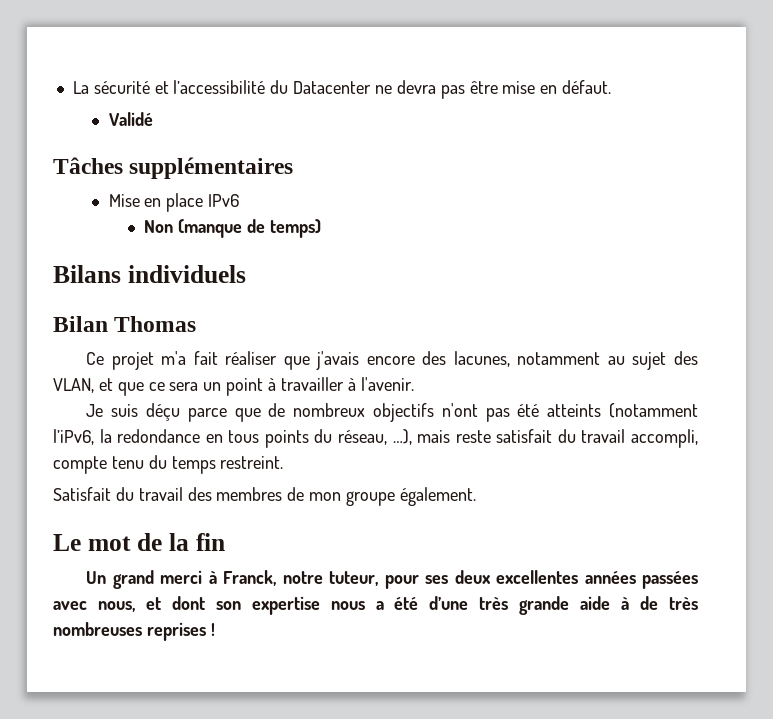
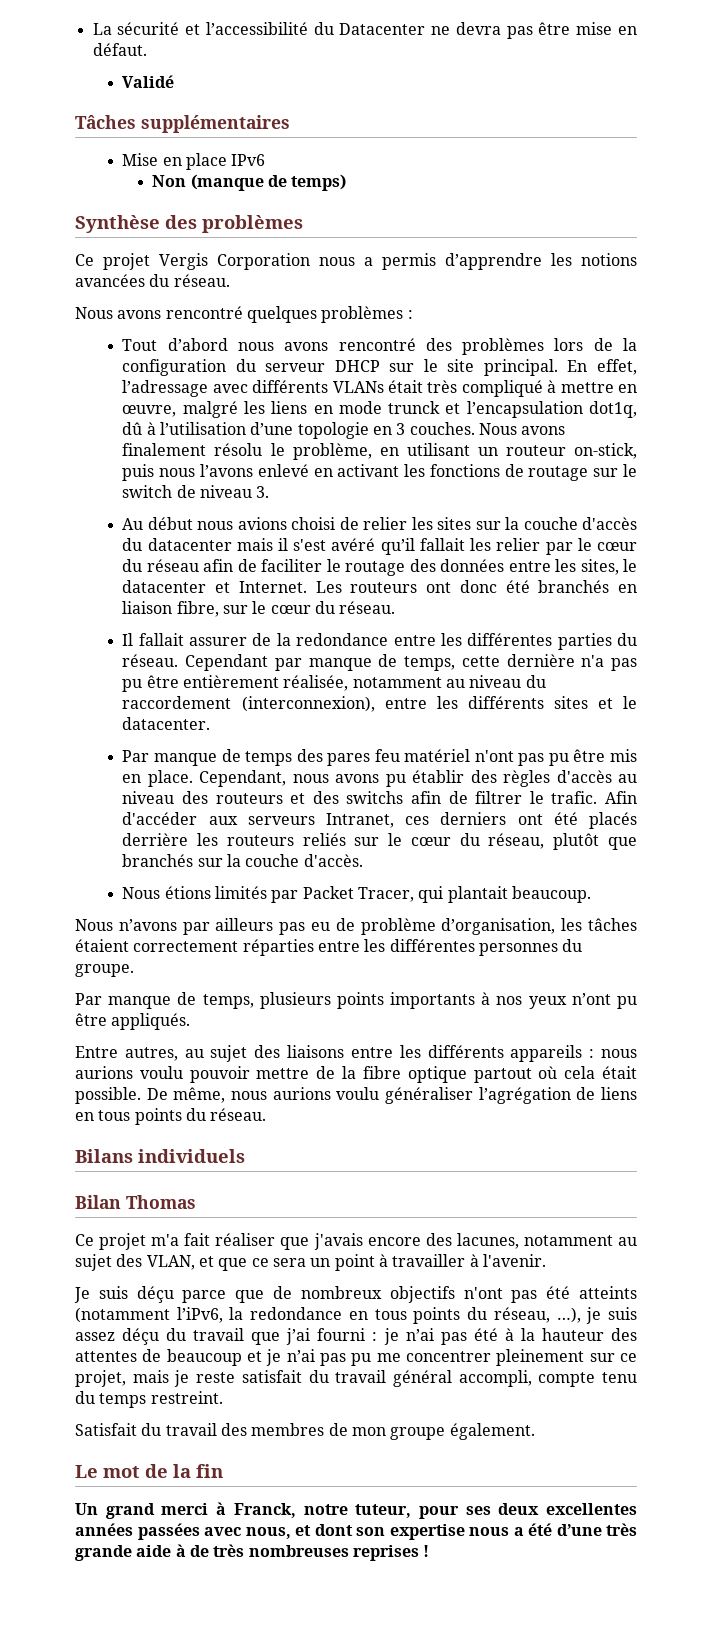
+ Synthèse des problèmes
+ Ce projet Vergis Corporation nous a permis d’apprendre les notions avancées du réseau.
+ Nous avons rencontré quelques problèmes :
+ Tout d’abord nous avons rencontré des problèmes lors de la configuration du serveur DHCP sur le site principal. En effet, l’adressage avec différents VLANs était très compliqué à mettre en œuvre, malgré les liens en mode trunck et l’encapsulation dot1q, dû à l’utilisation d’une topologie en 3 couches. Nous avons finalement résolu le problème, en utilisant un routeur on-stick, puis nous l’avons enlevé en activant les fonctions de routage sur le switch de niveau 3.
+ Au début nous avions choisi de relier les sites sur la couche d'accès du datacenter mais il s'est avéré qu’il fallait les relier par le cœur du réseau afin de faciliter le routage des données entre les sites, le datacenter et Internet. Les routeurs ont donc été branchés en liaison fibre, sur le cœur du réseau.
+ Il fallait assurer de la redondance entre les différentes parties du réseau. Cependant par manque de temps, cette dernière n'a pas pu être entièrement réalisée, notamment au niveau du raccordement (interconnexion), entre les différents sites et le datacenter.
+ Par manque de temps des pares feu matériel n'ont pas pu être mis en place. Cependant, nous avons pu établir des règles d'accès au niveau des routeurs et des switchs afin de filtrer le trafic. Afin d'accéder aux serveurs Intranet, ces derniers ont été placés derrière les routeurs reliés sur le cœur du réseau, plutôt que branchés sur la couche d'accès.
+ Nous étions limités par Packet Tracer, qui plantait beaucoup.
+ Nous n’avons par ailleurs pas eu de problème d’organisation, les tâches étaient correctement réparties entre les différentes personnes du groupe.
+ Par manque de temps, plusieurs points importants à nos yeux n’ont pu être appliqués.
+ Entre autres, au sujet des liaisons entre les différents appareils : nous aurions voulu pouvoir mettre de la fibre optique partout où cela était possible. De même, nous aurions voulu généraliser l’agrégation de liens en tous points du réseau.
- Je suis déçu parce que de nombreux objectifs n'ont pas été atteints (notamment l’iPv6, la redondance en tous points du réseau, …), mais reste satisfait du travail accompli, compte tenu du temps restreint.
+ Je suis déçu parce que de nombreux objectifs n'ont pas été atteints (notamment l’iPv6, la redondance en tous points du réseau, …), je suis assez déçu du travail que j’ai fourni : je n’ai pas été à la hauteur des attentes de beaucoup et je n’ai pas pu me concentrer pleinement sur ce projet, mais je reste satisfait du travail général accompli, compte tenu du temps restreint.

